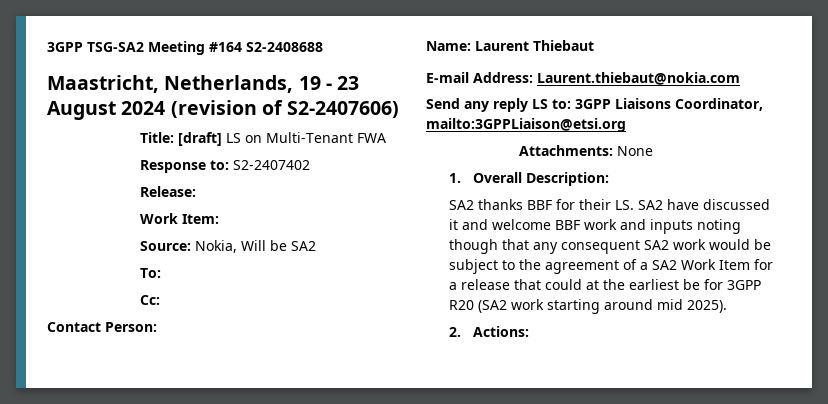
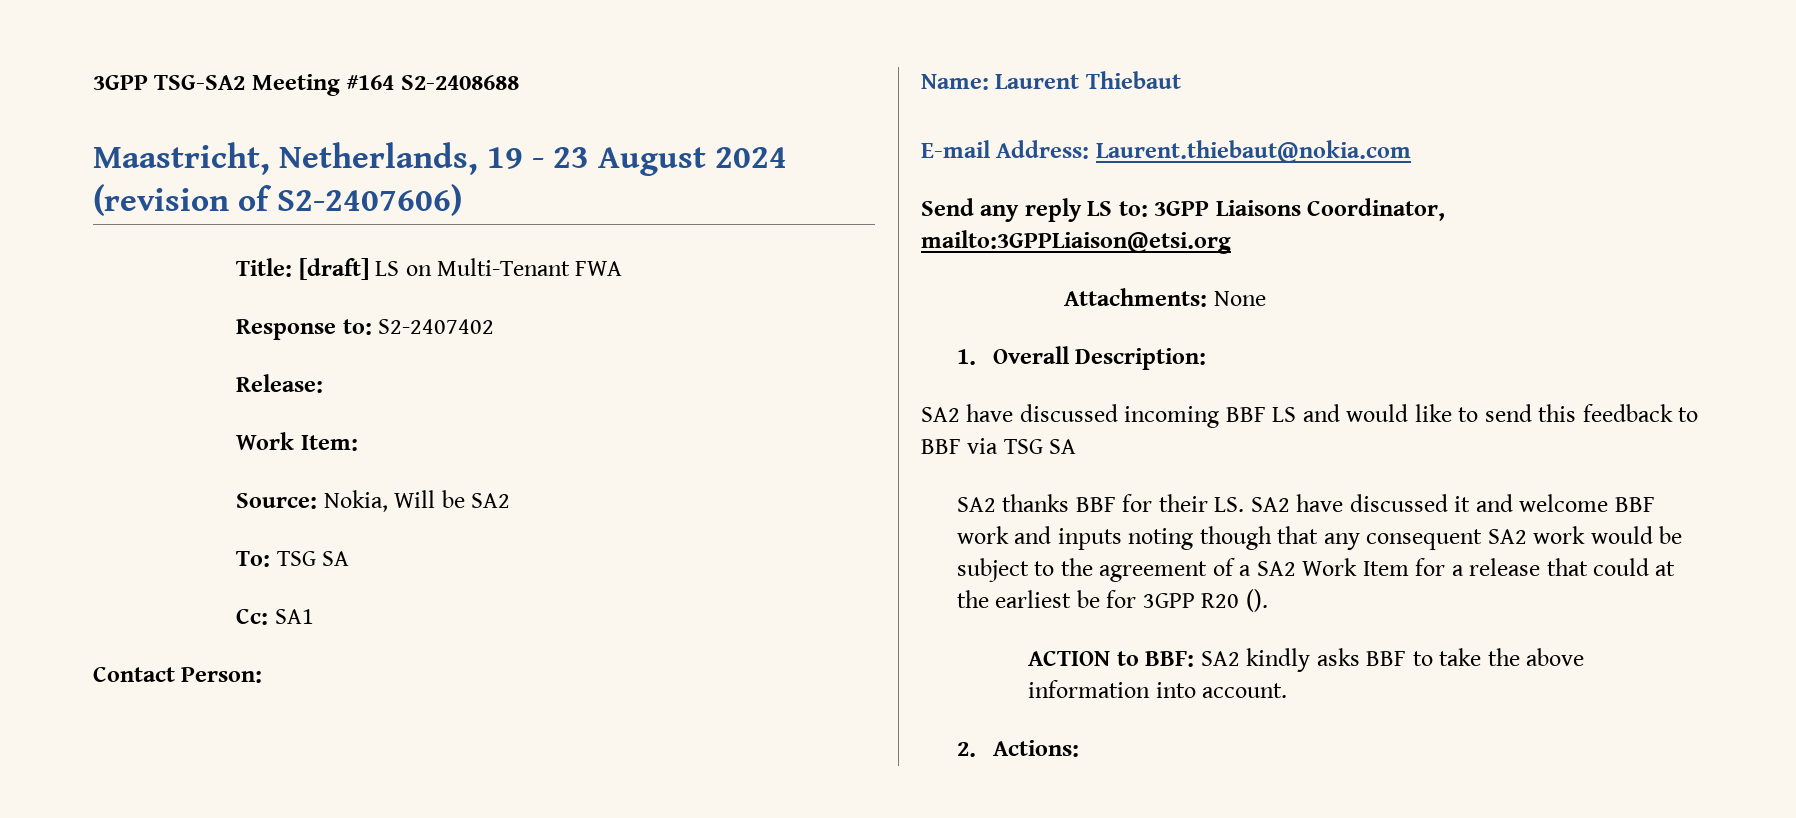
- To:
+ To: TSG SA
- Cc:
+ Cc: SA1
+ SA2 have discussed incoming BBF LS and would like to send this feedback to BBF via TSG SA
- SA2 thanks BBF for their LS. SA2 have discussed it and welcome BBF work and inputs noting though that any consequent SA2 work would be subject to the agreement of a SA2 Work Item for a release that could at the earliest be for 3GPP R20 (SA2 work starting around mid 2025).
+ SA2 thanks BBF for their LS. SA2 have discussed it and welcome BBF work and inputs noting though that any consequent SA2 work would be subject to the agreement of a SA2 Work Item for a release that could at the earliest be for 3GPP R20 ().
+ ACTION to BBF: SA2 kindly asks BBF to take the above information into account.

